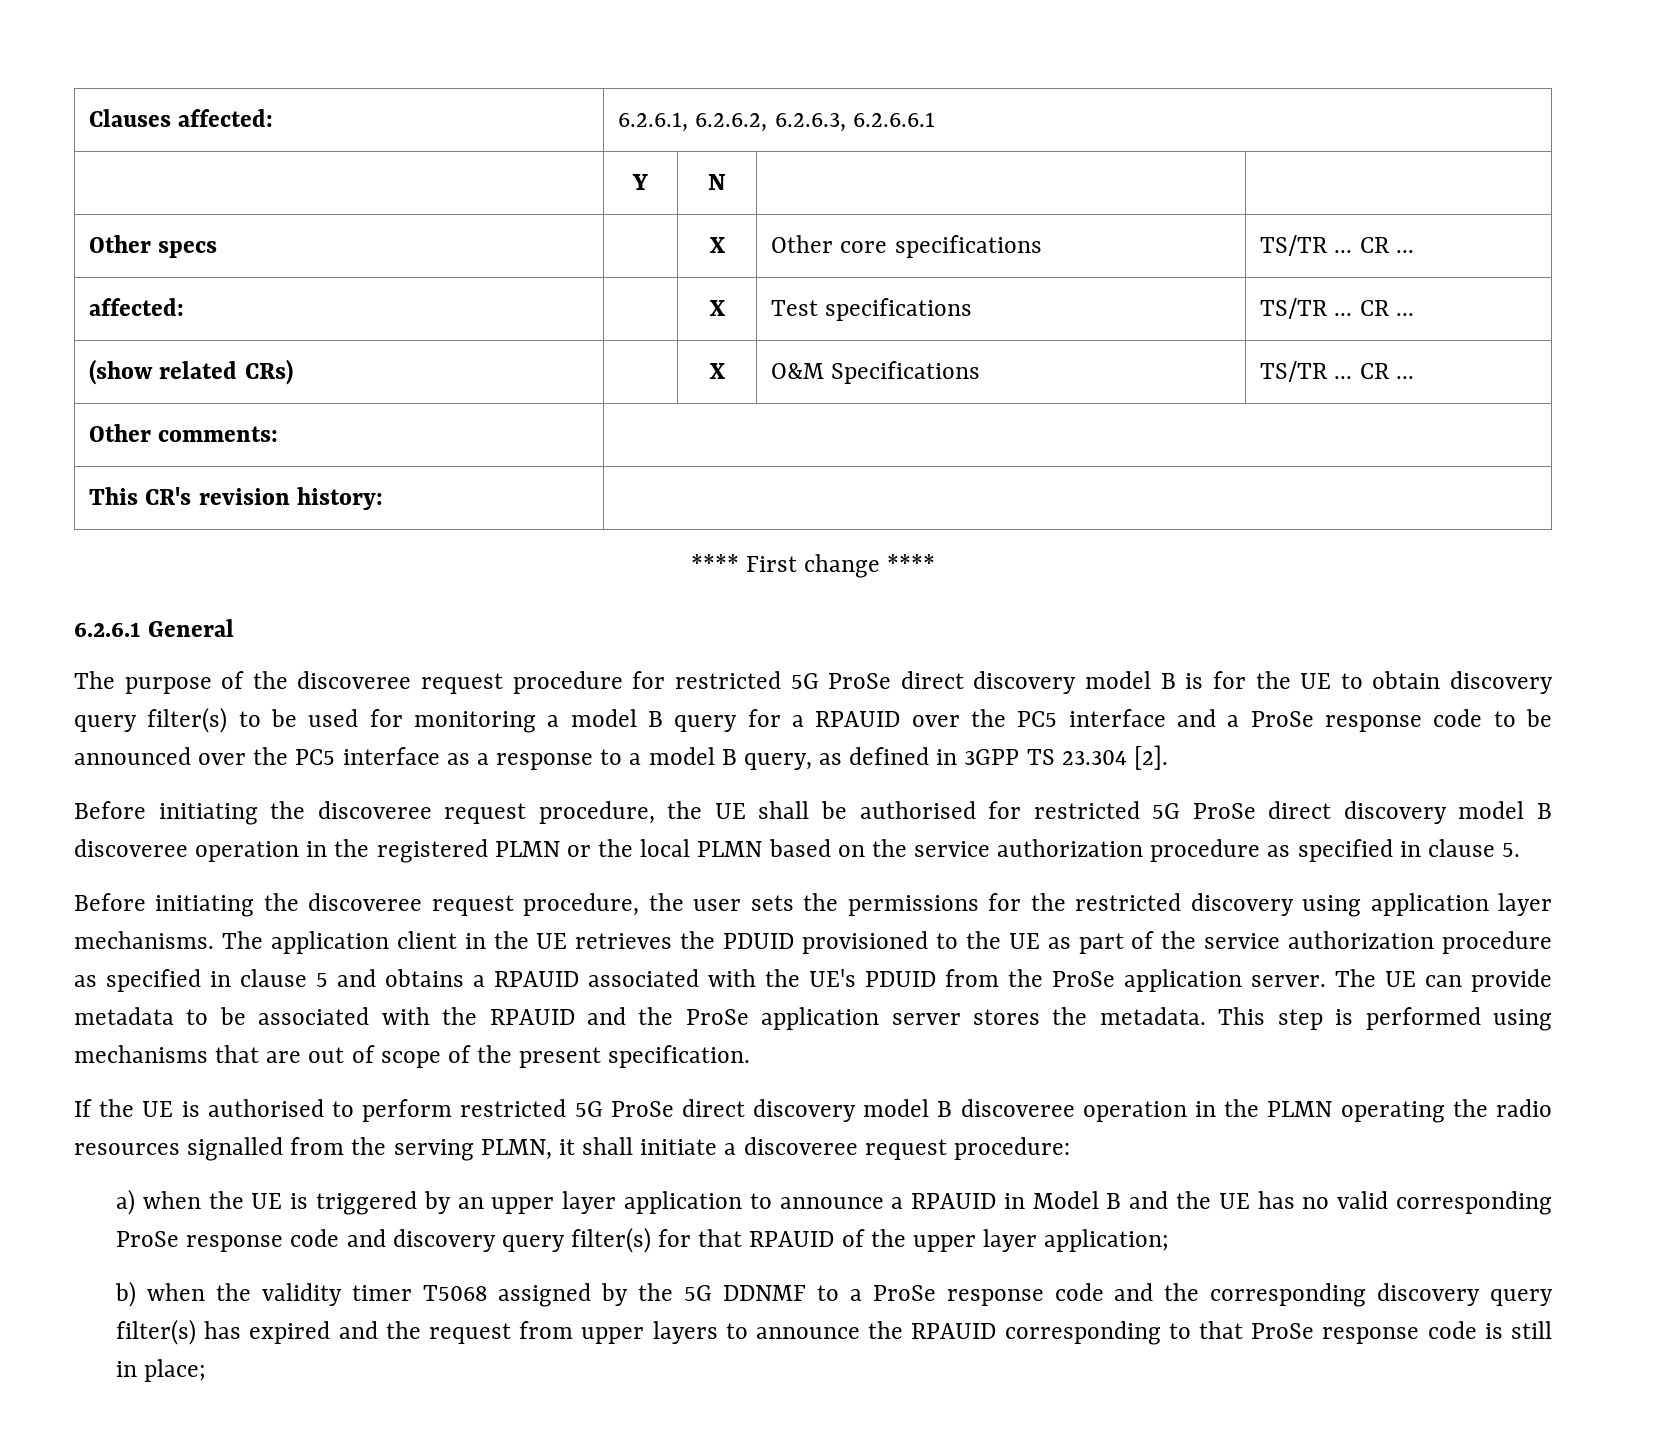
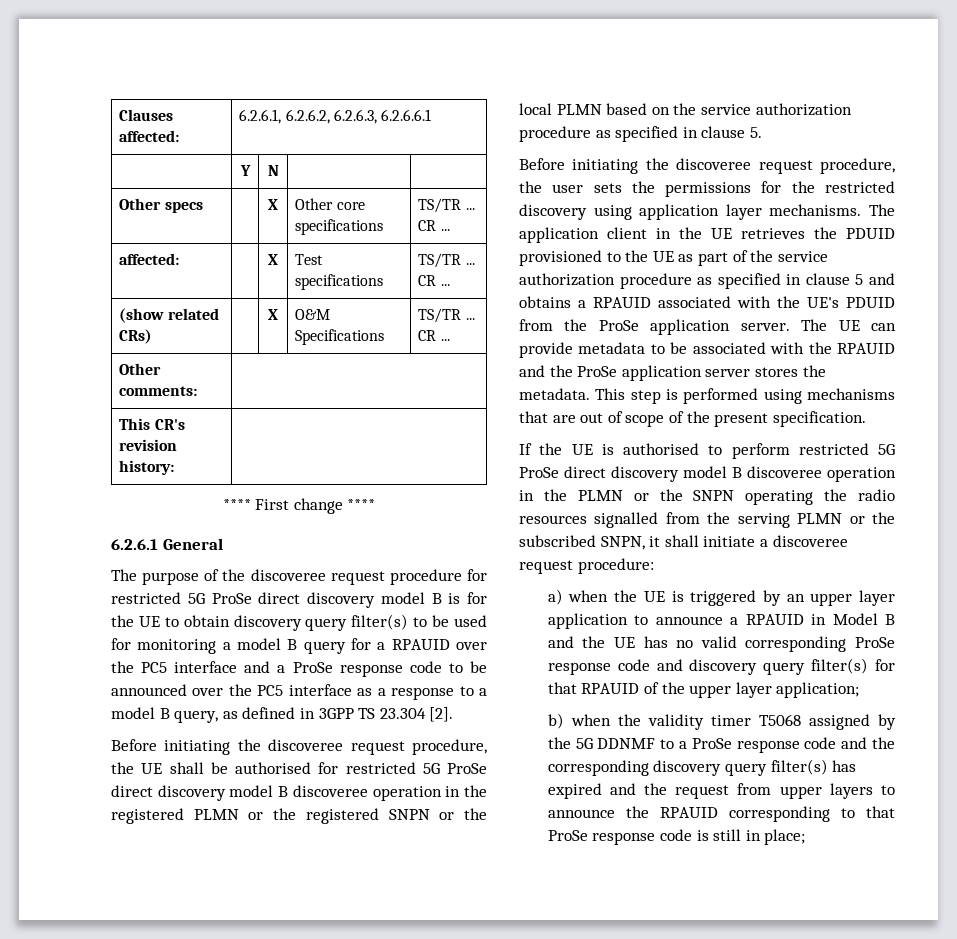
- Before initiating the discoveree request procedure, the UE shall be authorised for restricted 5G ProSe direct discovery model B discoveree operation in the registered PLMN or the local PLMN based on the service authorization procedure as specified in clause 5.
+ Before initiating the discoveree request procedure, the UE shall be authorised for restricted 5G ProSe direct discovery model B discoveree operation in the registered PLMN or the registered SNPN or the local PLMN based on the service authorization procedure as specified in clause 5.
- If the UE is authorised to perform restricted 5G ProSe direct discovery model B discoveree operation in the PLMN operating the radio resources signalled from the serving PLMN, it shall initiate a discoveree request procedure:
+ If the UE is authorised to perform restricted 5G ProSe direct discovery model B discoveree operation in the PLMN or the SNPN operating the radio resources signalled from the serving PLMN or the subscribed SNPN, it shall initiate a discoveree request procedure:

